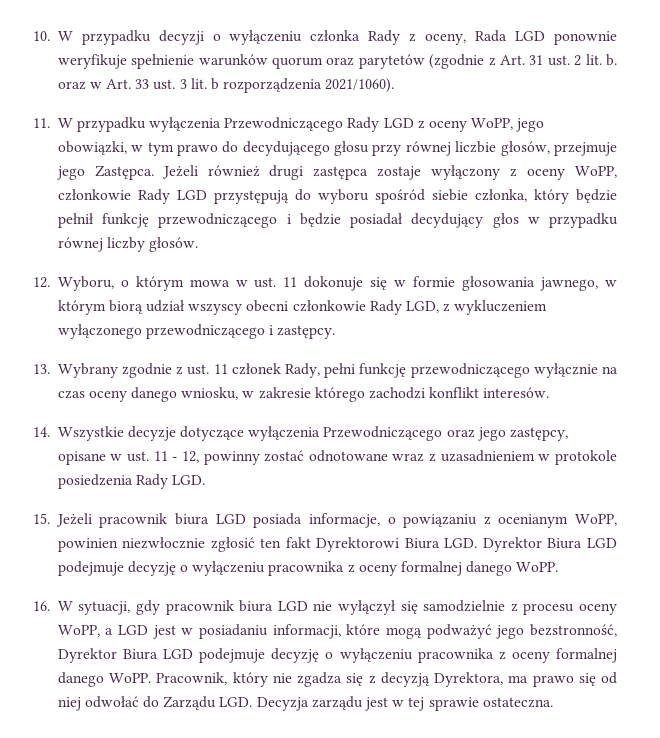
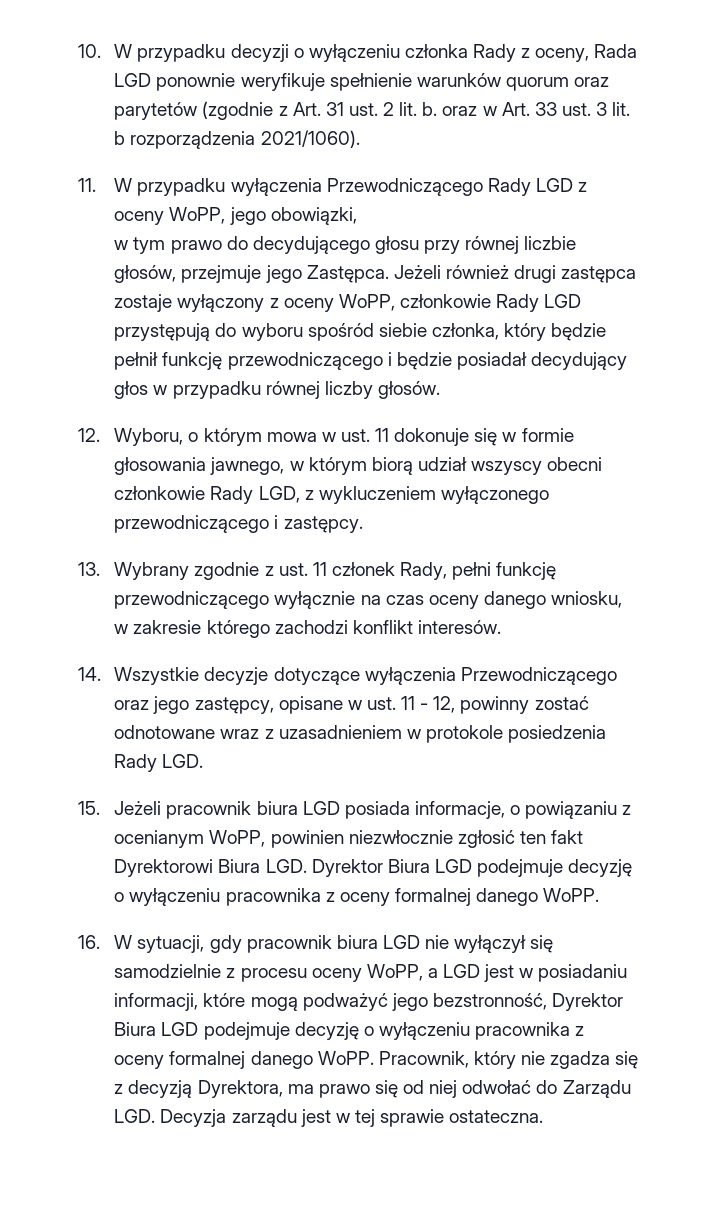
- 11. W przypadku wyłączenia Przewodniczącego Rady LGD z oceny WoPP, jego obowiązki, w tym prawo do decydującego głosu przy równej liczbie głosów, przejmuje jego Zastępca.
+ 11. W przypadku wyłączenia Przewodniczącego Rady LGD z oceny WoPP, jego obowiązki,
+ w tym prawo do decydującego głosu przy równej liczbie głosów, przejmuje jego Zastępca.

